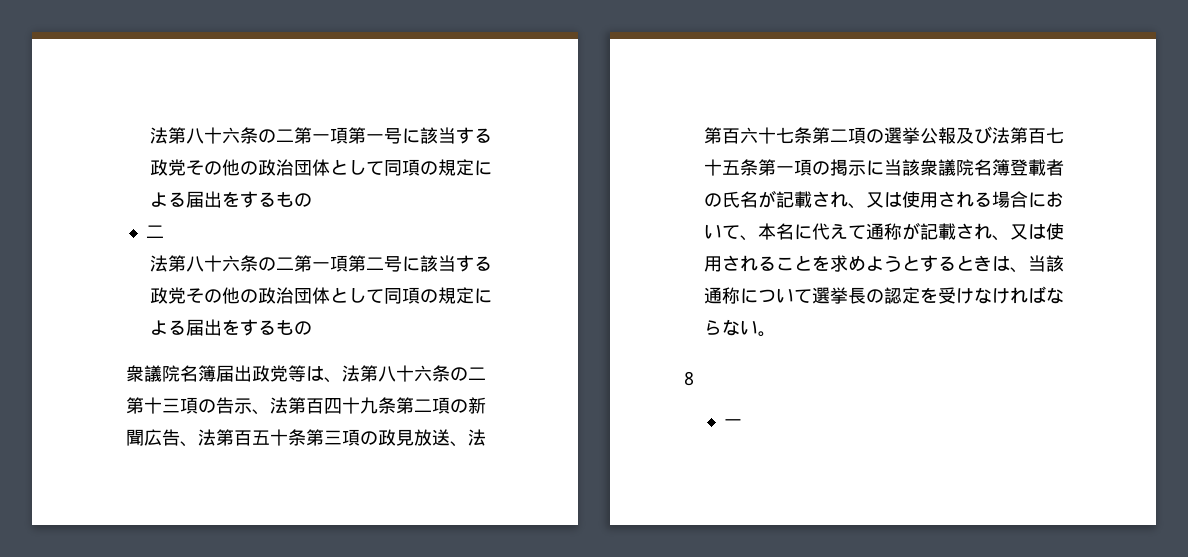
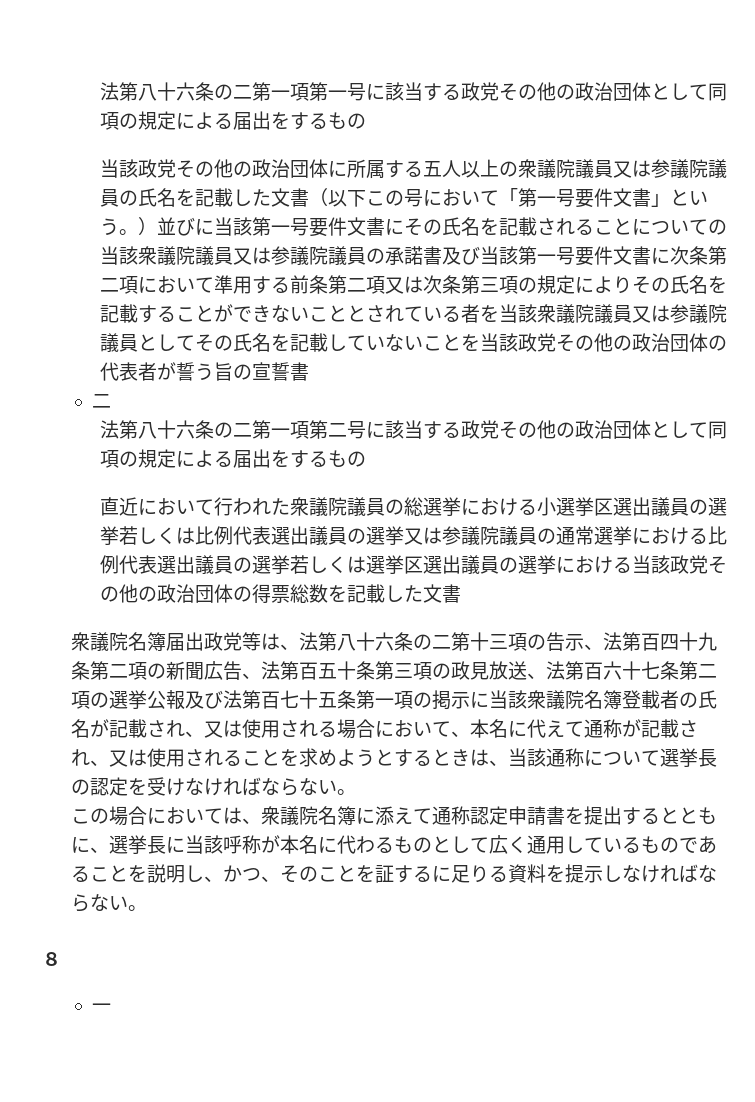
+ 当該政党その他の政治団体に所属する五人以上の衆議院議員又は参議院議員の氏名を記載した文書（以下この号において「第一号要件文書」という。）並びに当該第一号要件文書にその氏名を記載されることについての当該衆議院議員又は参議院議員の承諾書及び当該第一号要件文書に次条第二項において準用する前条第二項又は次条第三項の規定によりその氏名を記載することができないこととされている者を当該衆議院議員又は参議院議員としてその氏名を記載していないことを当該政党その他の政治団体の代表者が誓う旨の宣誓書
+ 直近において行われた衆議院議員の総選挙における小選挙区選出議員の選挙若しくは比例代表選出議員の選挙又は参議院議員の通常選挙における比例代表選出議員の選挙若しくは選挙区選出議員の選挙における当該政党その他の政治団体の得票総数を記載した文書
+ この場合においては、衆議院名簿に添えて通称認定申請書を提出するとともに、選挙長に当該呼称が本名に代わるものとして広く通用しているものであることを説明し、かつ、そのことを証するに足りる資料を提示しなければならない。

